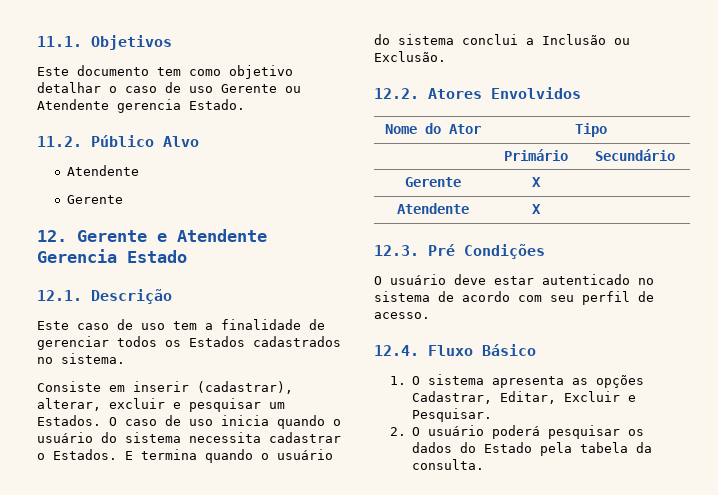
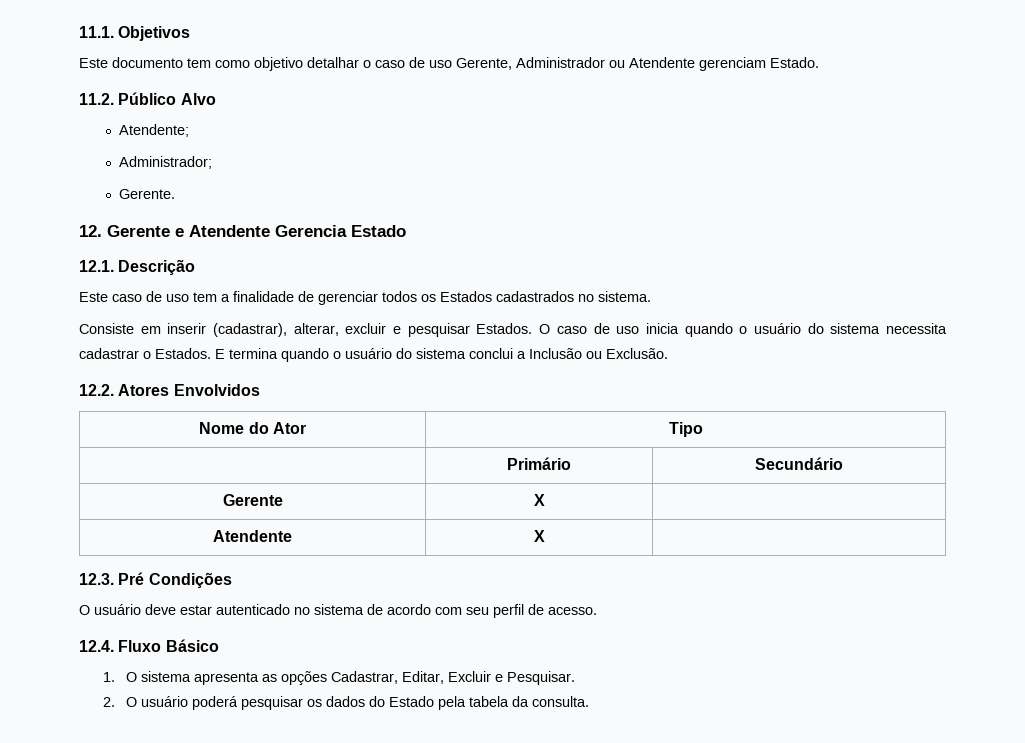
- Este documento tem como objetivo detalhar o caso de uso Gerente ou Atendente gerencia Estado.
+ Este documento tem como objetivo detalhar o caso de uso Gerente, Administrador ou Atendente gerenciam Estado.
  11.2. Público Alvo
- Atendente
- Gerente
+ Atendente;
+ Administrador;
+ Gerente.
- Consiste em inserir (cadastrar), alterar, excluir e pesquisar um Estados.
+ Consiste em inserir (cadastrar), alterar, excluir e pesquisar Estados.

